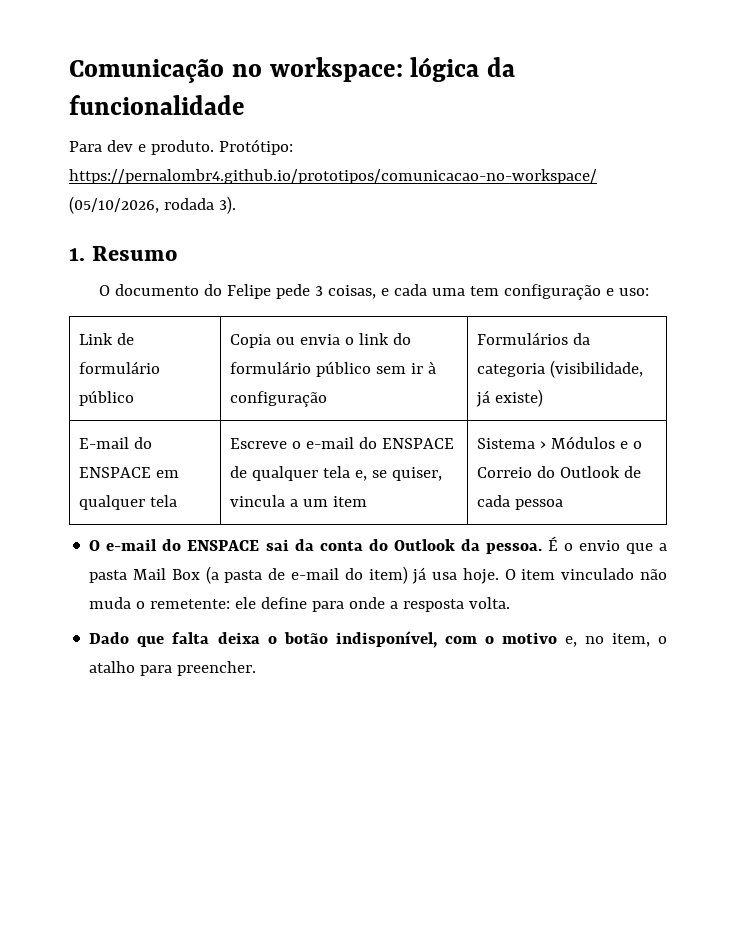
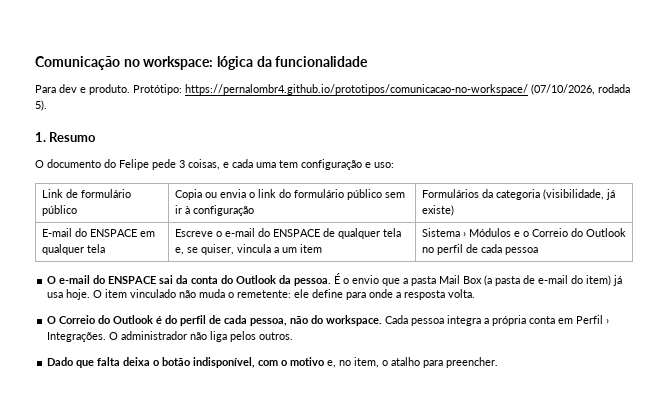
- Protótipo: https://pernalombr4.github.io/prototipos/comunicacao-no-workspace/ (05/10/2026, rodada 3).
+ Protótipo: https://pernalombr4.github.io/prototipos/comunicacao-no-workspace/ (07/10/2026, rodada 5).
- E-mail do ENSPACE em qualquer tela | Escreve o e-mail do ENSPACE de qualquer tela e, se quiser, vincula a um item | Sistema › Módulos e o Correio do Outlook de cada pessoa
+ E-mail do ENSPACE em qualquer tela | Escreve o e-mail do ENSPACE de qualquer tela e, se quiser, vincula a um item | Sistema › Módulos e o Correio do Outlook no perfil de cada pessoa
+ O Correio do Outlook é do perfil de cada pessoa, não do workspace. Cada pessoa integra a própria conta em Perfil › Integrações. O administrador não liga pelos outros.

